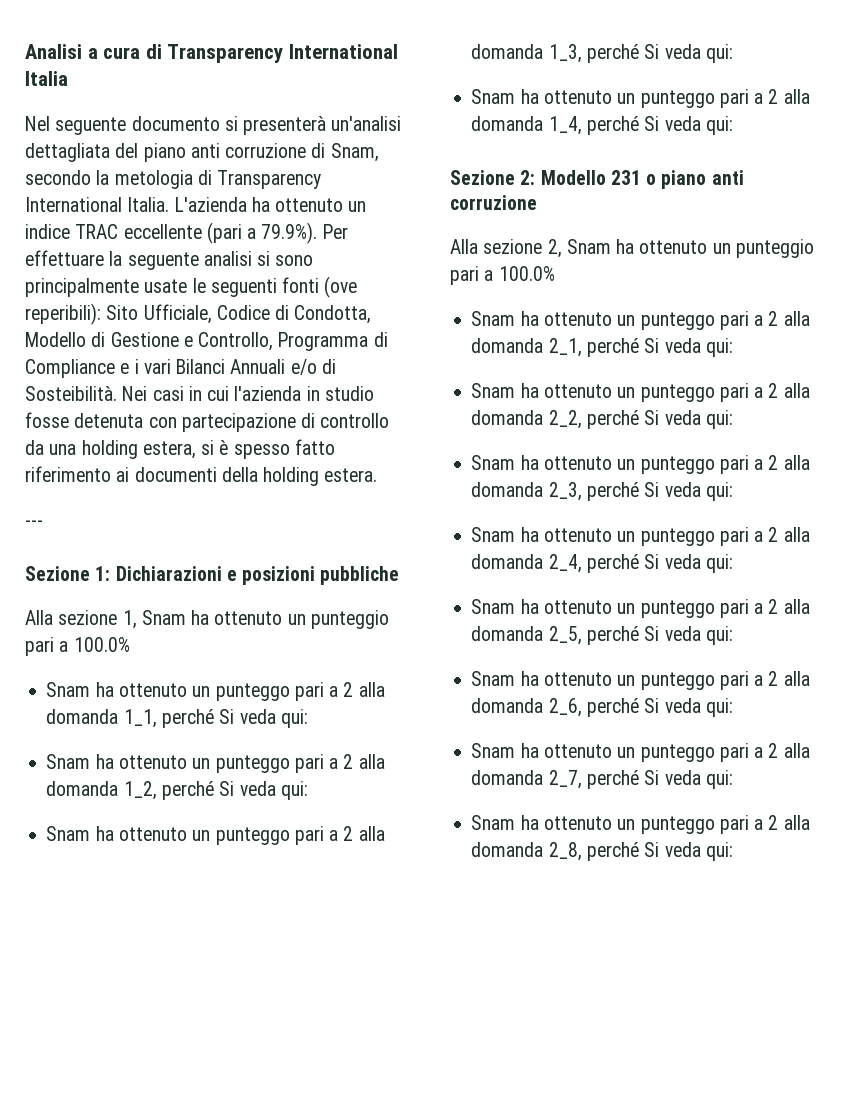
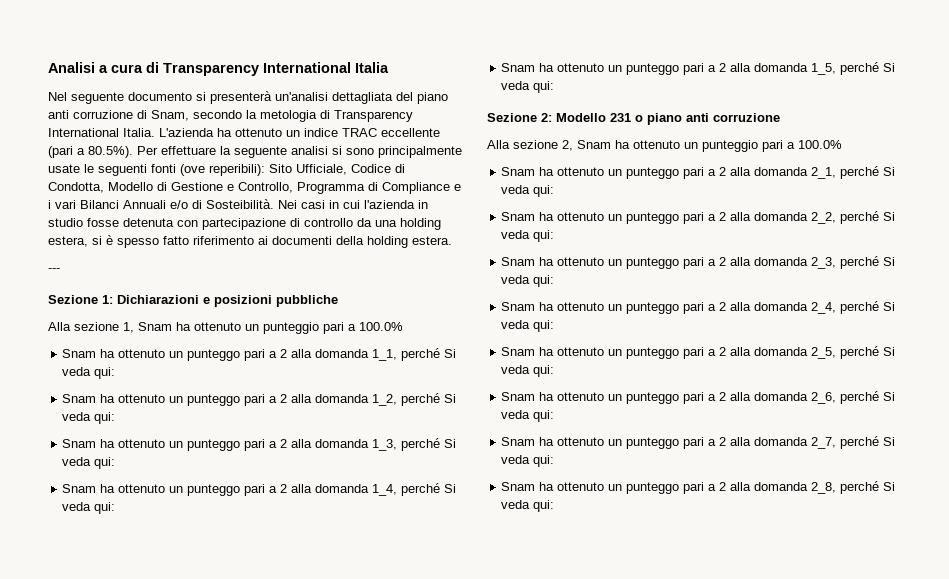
- L'azienda ha ottenuto un indice TRAC eccellente (pari a 79.9%). Per effettuare la seguente analisi si sono principalmente usate le seguenti fonti (ove reperibili): Sito Ufficiale, Codice di Condotta, Modello di Gestione e Controllo, Programma di Compliance e i vari Bilanci Annuali e/o di Sosteibilità.
+ L'azienda ha ottenuto un indice TRAC eccellente (pari a 80.5%). Per effettuare la seguente analisi si sono principalmente usate le seguenti fonti (ove reperibili): Sito Ufficiale, Codice di Condotta, Modello di Gestione e Controllo, Programma di Compliance e i vari Bilanci Annuali e/o di Sosteibilità.
+ Snam ha ottenuto un punteggo pari a 2 alla domanda 1_5, perché Si veda qui:

